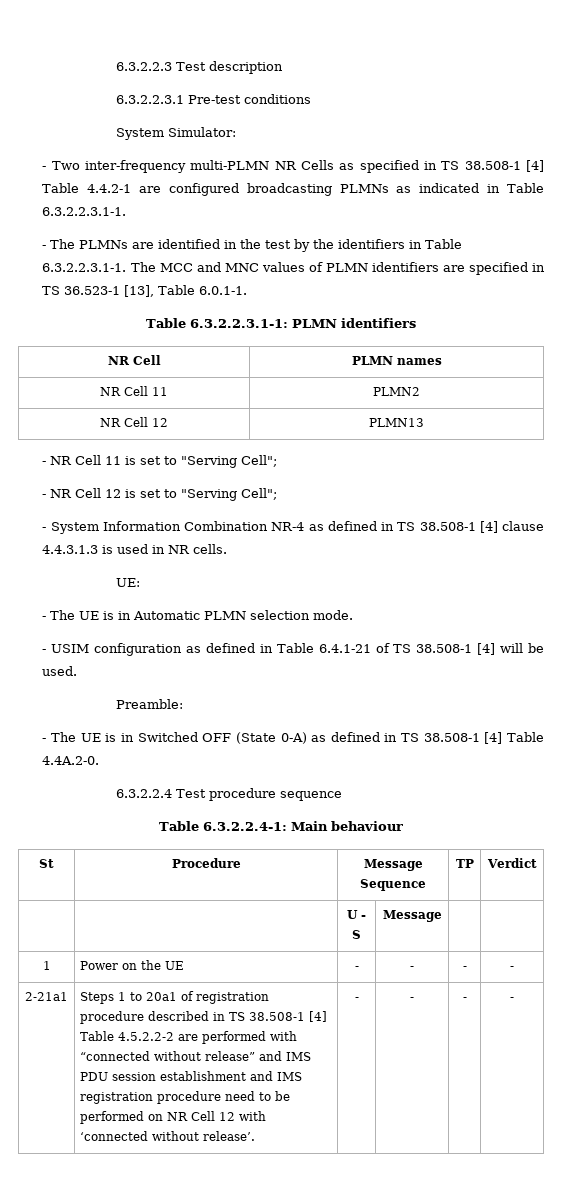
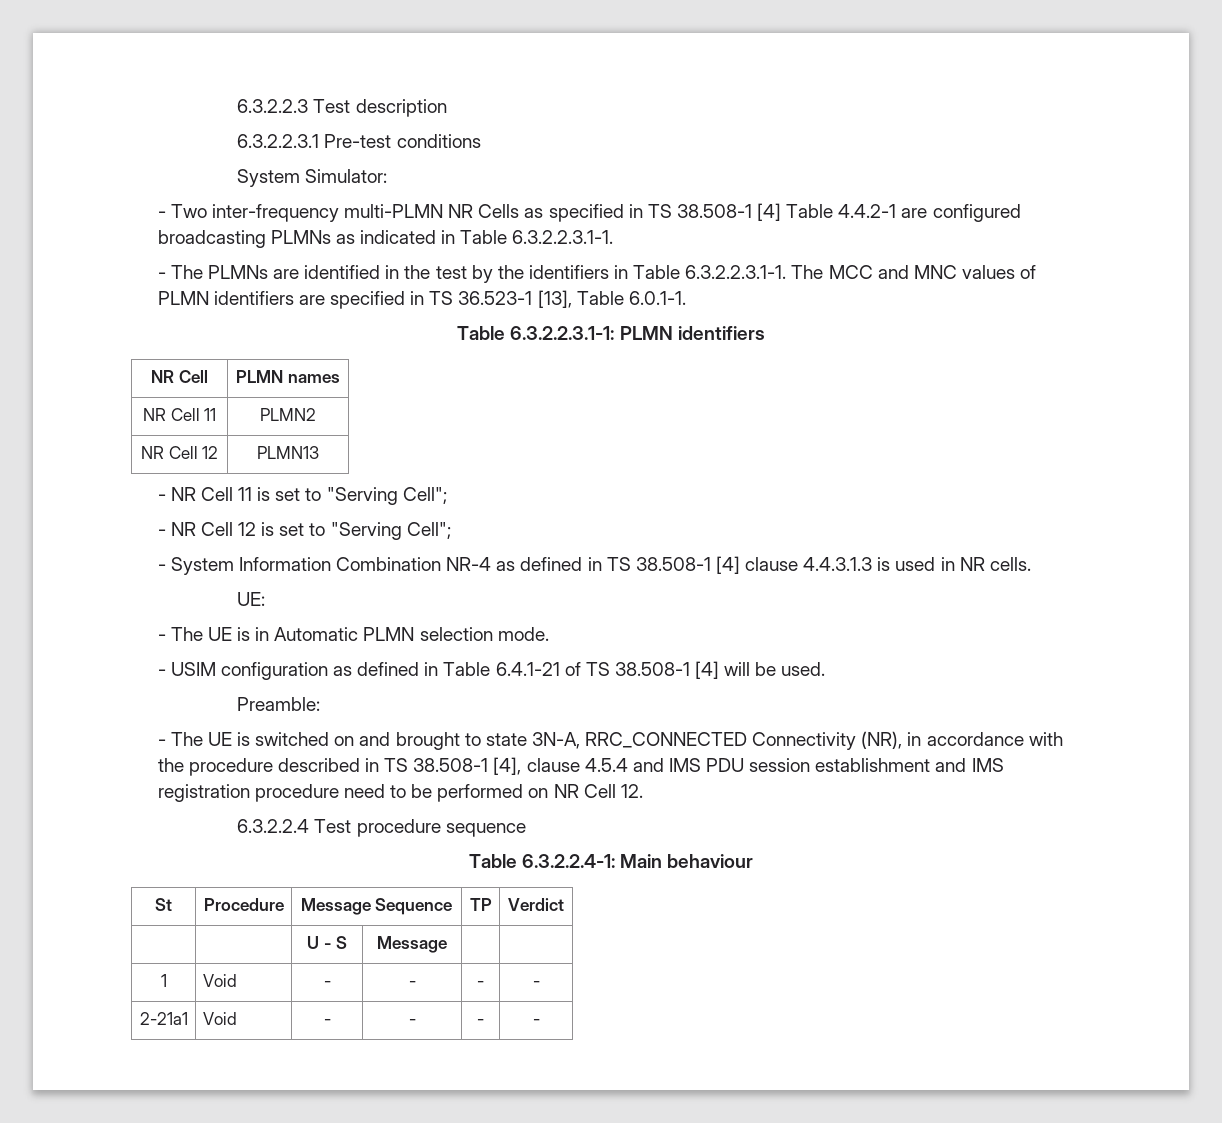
- - The UE is in Switched OFF (State 0-A) as defined in TS 38.508-1 [4] Table 4.4A.2-0.
+ - The UE is switched on and brought to state 3N-A, RRC_CONNECTED Connectivity (NR), in accordance with the procedure described in TS 38.508-1 [4], clause 4.5.4 and IMS PDU session establishment and IMS registration procedure need to be performed on NR Cell 12.
- 1 | Power on the UE | - | - | - | -
+ 1 | Void | - | - | - | -
- 2-21a1 | Steps 1 to 20a1 of registration procedure described in TS 38.508-1 [4] Table 4.5.2.2-2 are performed with “connected without release” and IMS PDU session establishment and IMS registration procedure need to be performed on NR Cell 12 with ‘connected without release’.
+ 2-21a1 | Void

